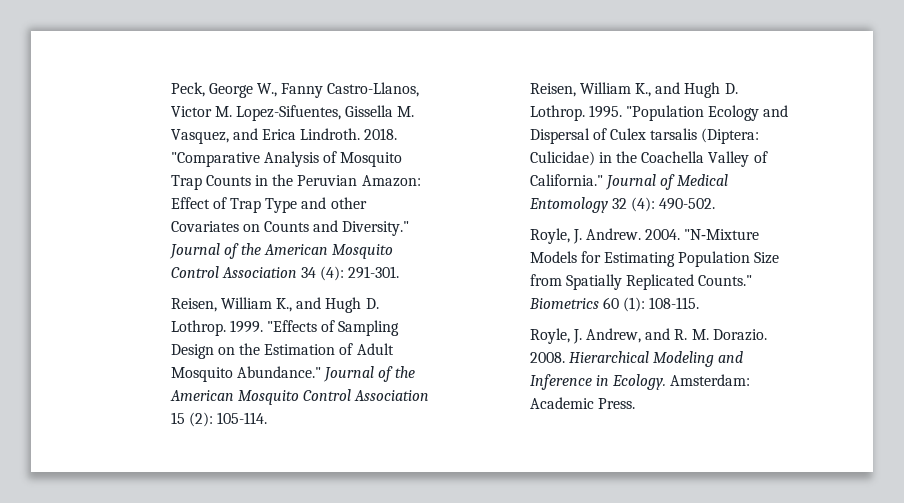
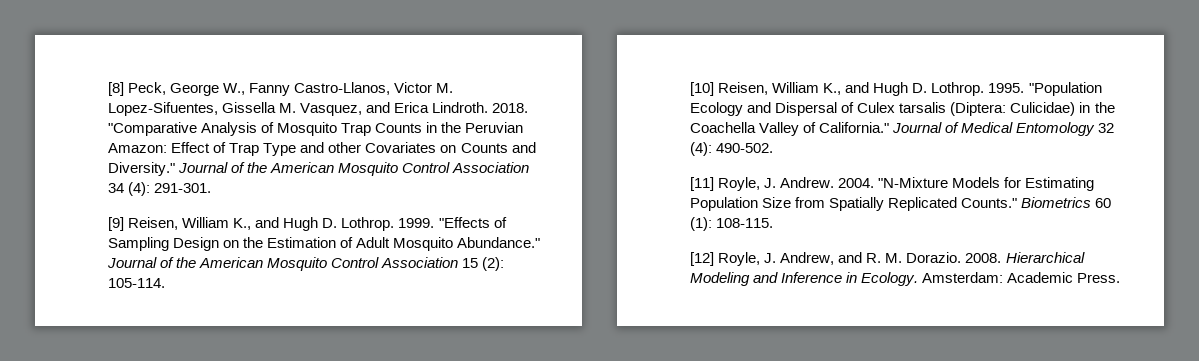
- Peck, George W., Fanny Castro-Llanos, Victor M. Lopez-Sifuentes, Gissella M. Vasquez, and Erica Lindroth.
+ [8] Peck, George W., Fanny Castro-Llanos, Victor M. Lopez-Sifuentes, Gissella M. Vasquez, and Erica Lindroth.
  Journal of the American Mosquito Control Association 34 (4): 291-301.
- Reisen, William K., and Hugh D. Lothrop.
+ [9] Reisen, William K., and Hugh D. Lothrop.
  Journal of the American Mosquito Control Association 15 (2): 105-114.
- Reisen, William K., and Hugh D. Lothrop.
+ [10] Reisen, William K., and Hugh D. Lothrop.
- Royle, J. Andrew.
+ [11] Royle, J. Andrew.
- Royle, J. Andrew, and R. M. Dorazio.
+ [12] Royle, J. Andrew, and R. M. Dorazio.

